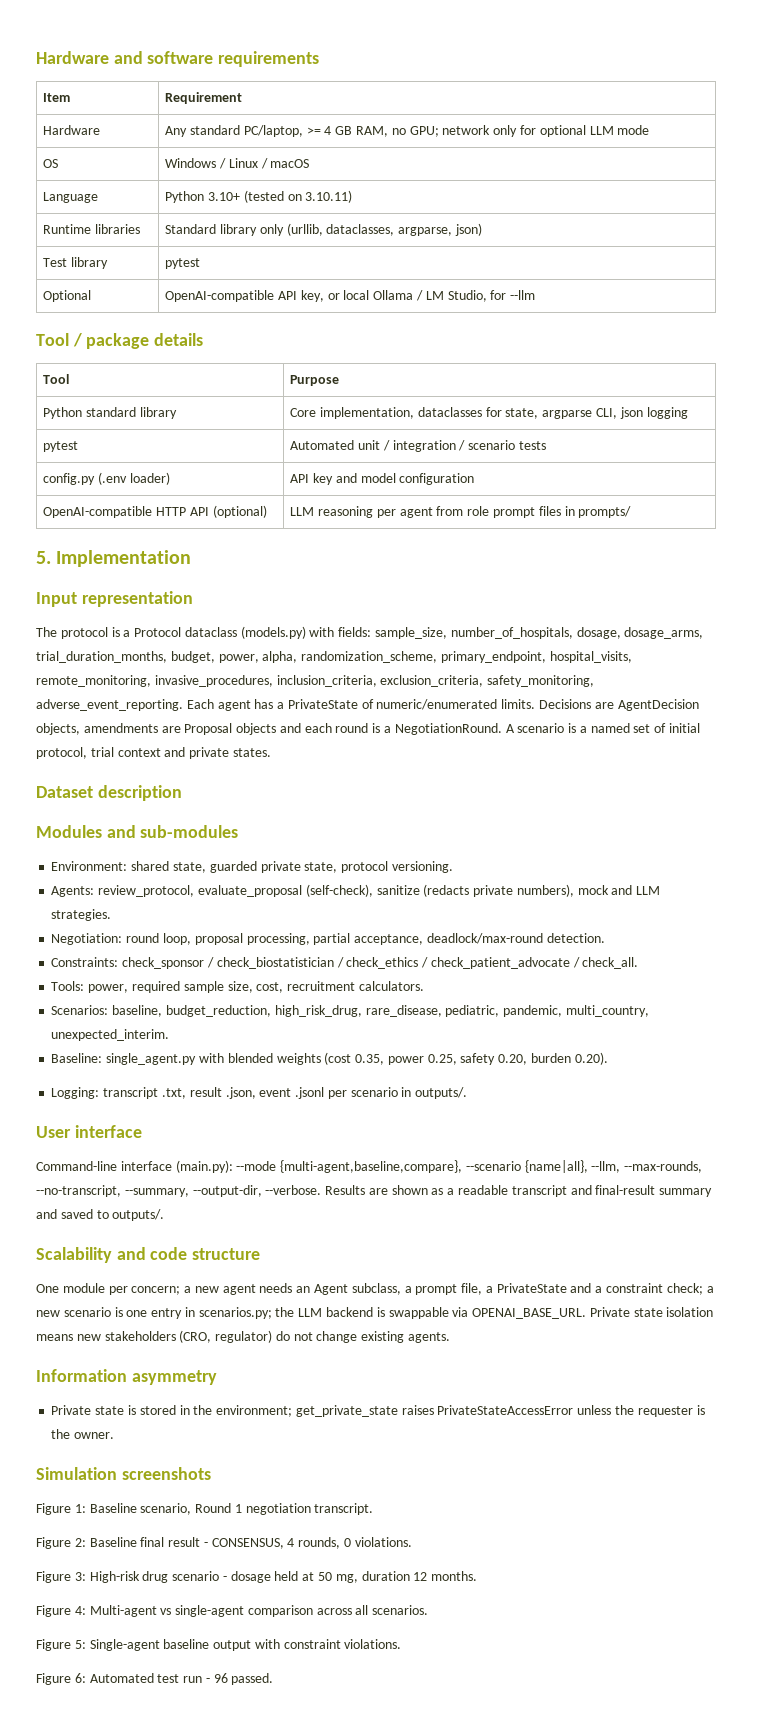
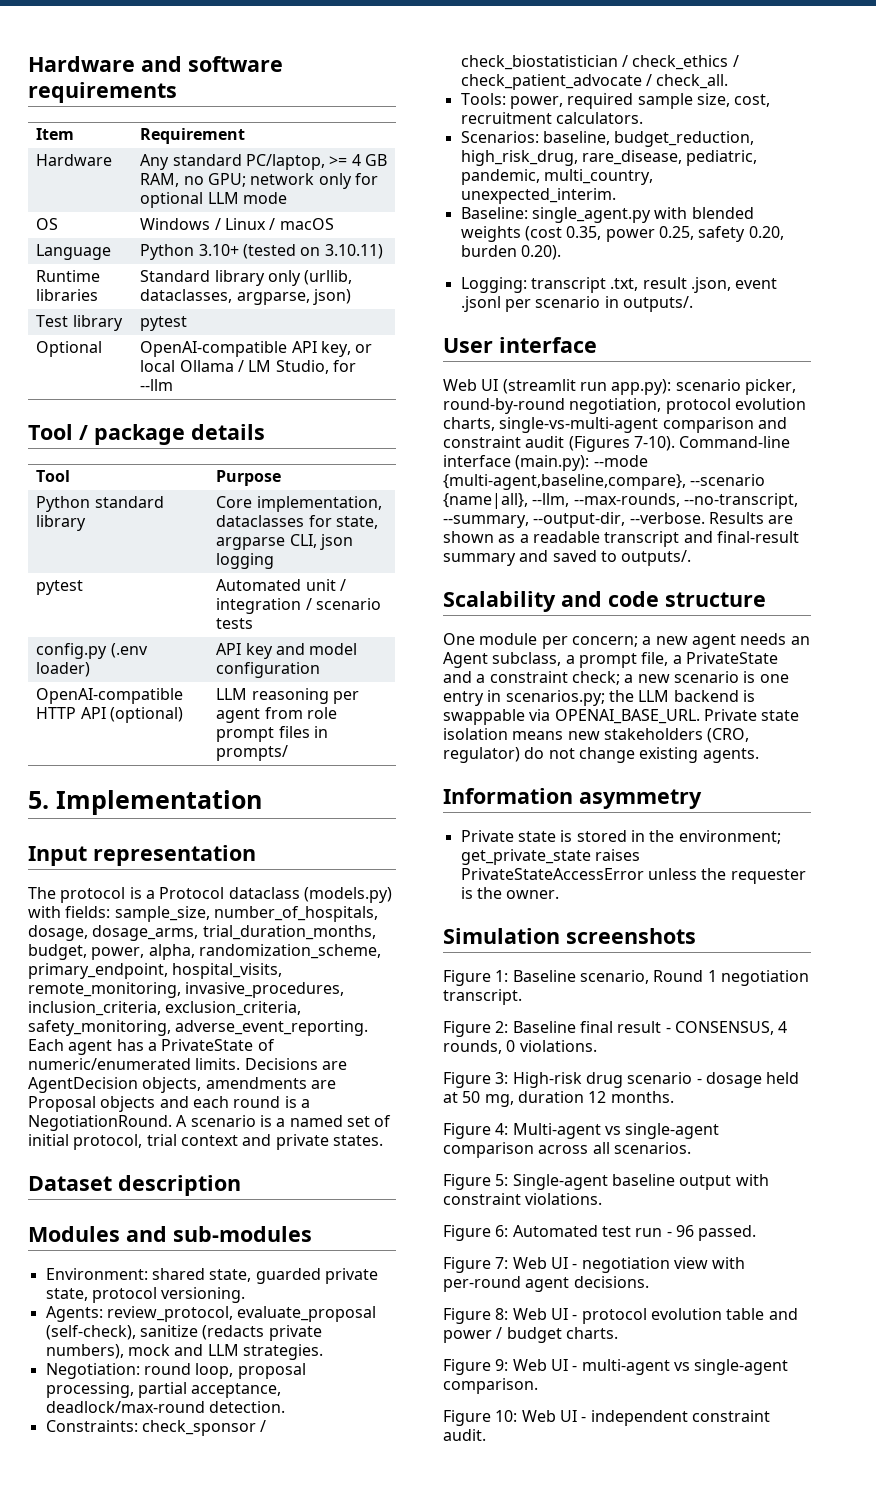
+ Web UI (streamlit run app.py): scenario picker, round-by-round negotiation, protocol evolution charts, single-vs-multi-agent comparison and constraint audit (Figures 7-10).
+ Figure 7: Web UI - negotiation view with per-round agent decisions.
+ Figure 8: Web UI - protocol evolution table and power / budget charts.
+ Figure 9: Web UI - multi-agent vs single-agent comparison.
+ Figure 10: Web UI - independent constraint audit.

